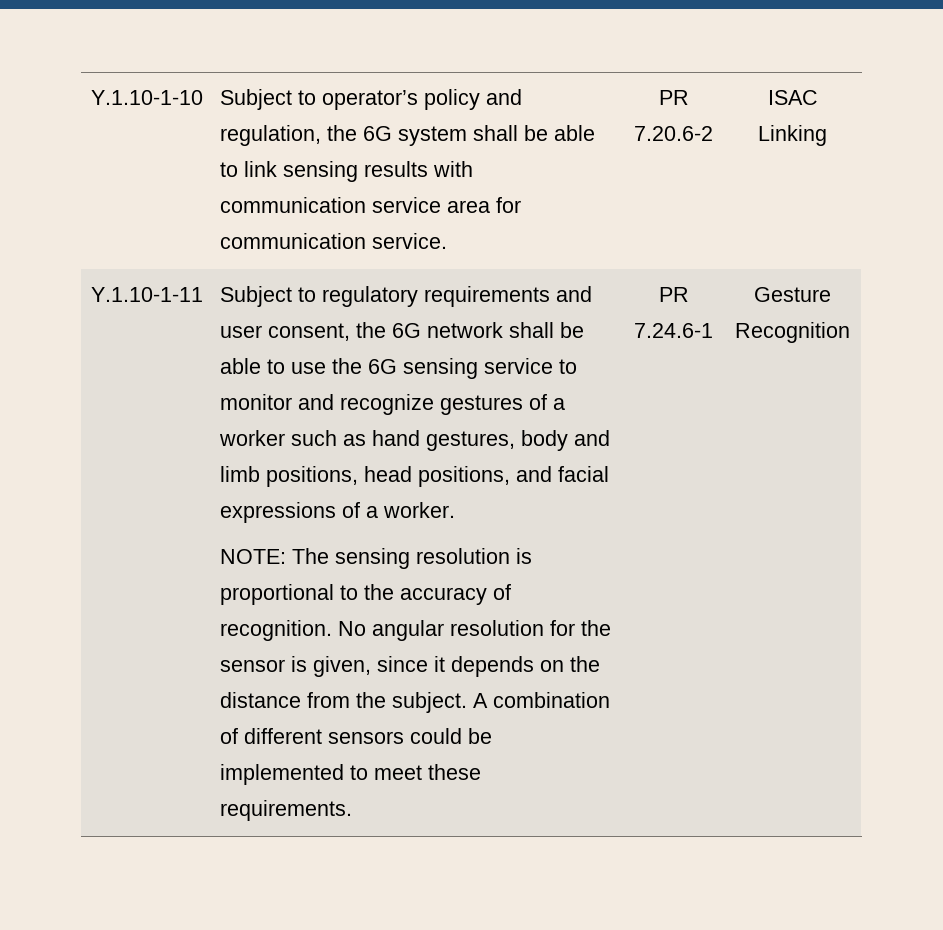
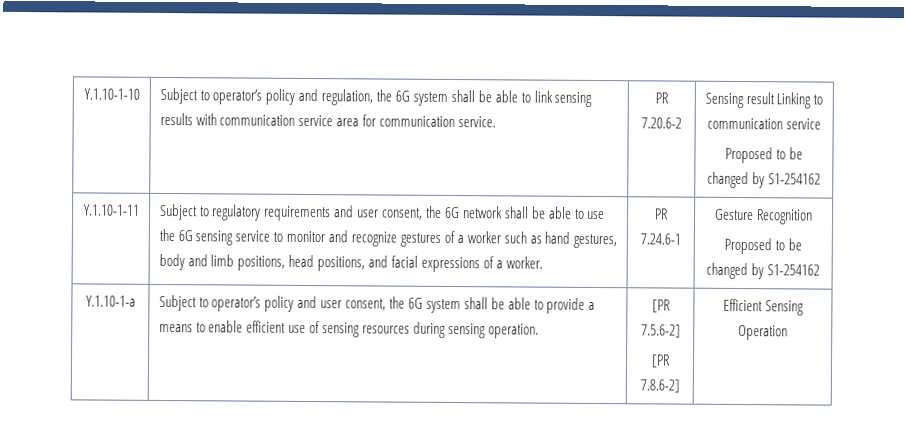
- Y.1.10-1-10 | Subject to operator’s policy and regulation, the 6G system shall be able to link sensing results with communication service area for communication service. | PR 7.20.6-2 | ISAC Linking
+ Y.1.10-1-10 | Subject to operator’s policy and regulation, the 6G system shall be able to link sensing results with communication service area for communication service. | PR 7.20.6-2 | Sensing result Linking to communication service
+ Proposed to be changed by S1-254162
- NOTE: The sensing resolution is proportional to the accuracy of recognition. No angular resolution for the sensor is given, since it depends on the distance from the subject. A combination of different sensors could be implemented to meet these requirements. | PR 7.24.6-1 | Gesture Recognition
+ PR 7.24.6-1 | Gesture Recognition
+ Proposed to be changed by S1-254162
+ Y.1.10-1-a | Subject to operator’s policy and user consent, the 6G system shall be able to provide a means to enable efficient use of sensing resources during sensing operation. | [PR 7.5.6-2]
+ [PR 7.8.6-2] | Efficient Sensing Operation

